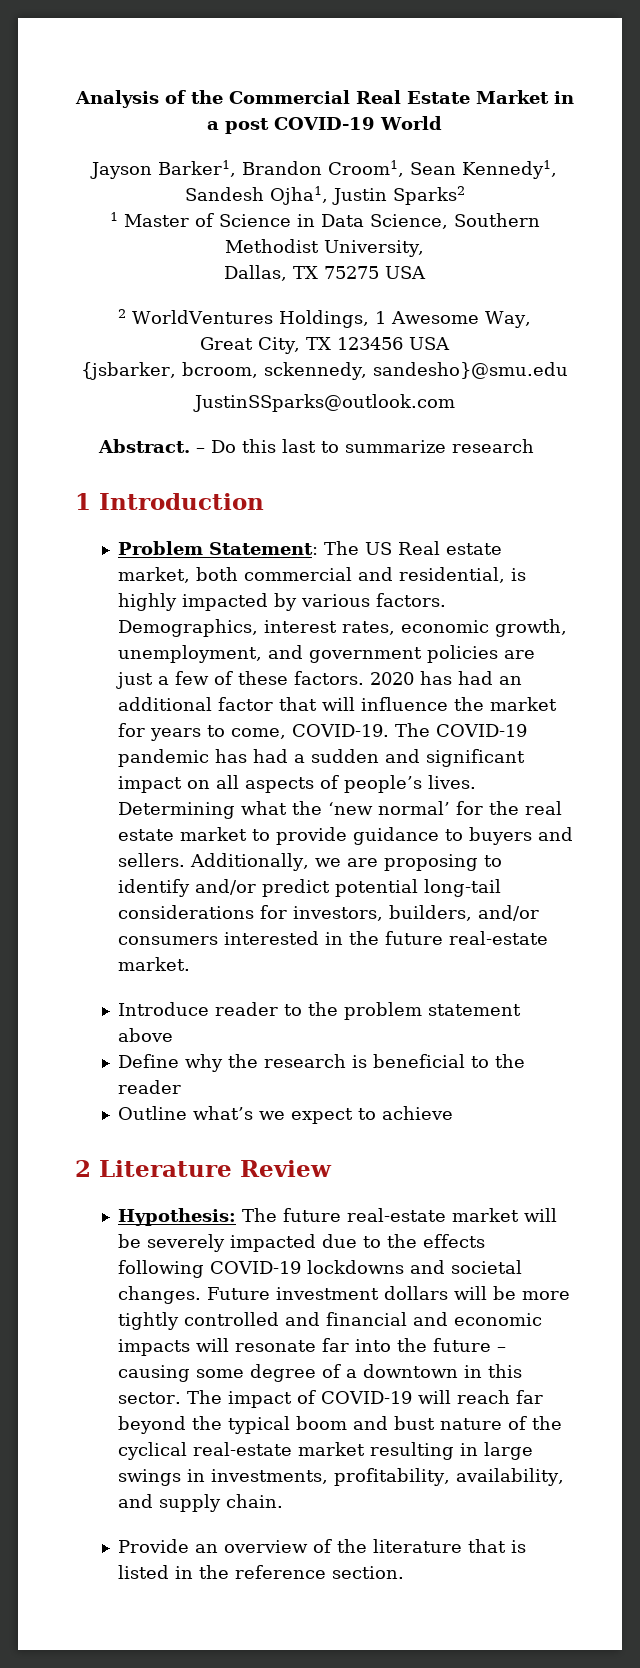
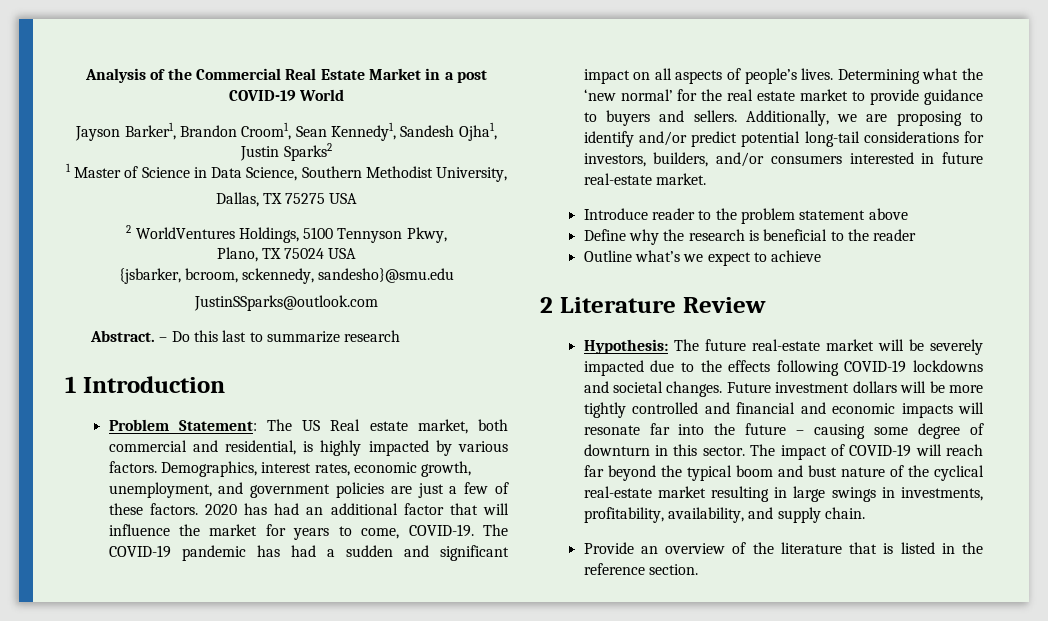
- 2 WorldVentures Holdings, 1 Awesome Way,
- Great City, TX 123456 USA
+ 2 WorldVentures Holdings, 5100 Tennyson Pkwy,
+ Plano, TX 75024 USA
- Additionally, we are proposing to identify and/or predict potential long-tail considerations for investors, builders, and/or consumers interested in the future real-estate market.
+ Additionally, we are proposing to identify and/or predict potential long-tail considerations for investors, builders, and/or consumers interested in future real-estate market.
- Future investment dollars will be more tightly controlled and financial and economic impacts will resonate far into the future – causing some degree of a downtown in this sector.
+ Future investment dollars will be more tightly controlled and financial and economic impacts will resonate far into the future – causing some degree of downturn in this sector.

